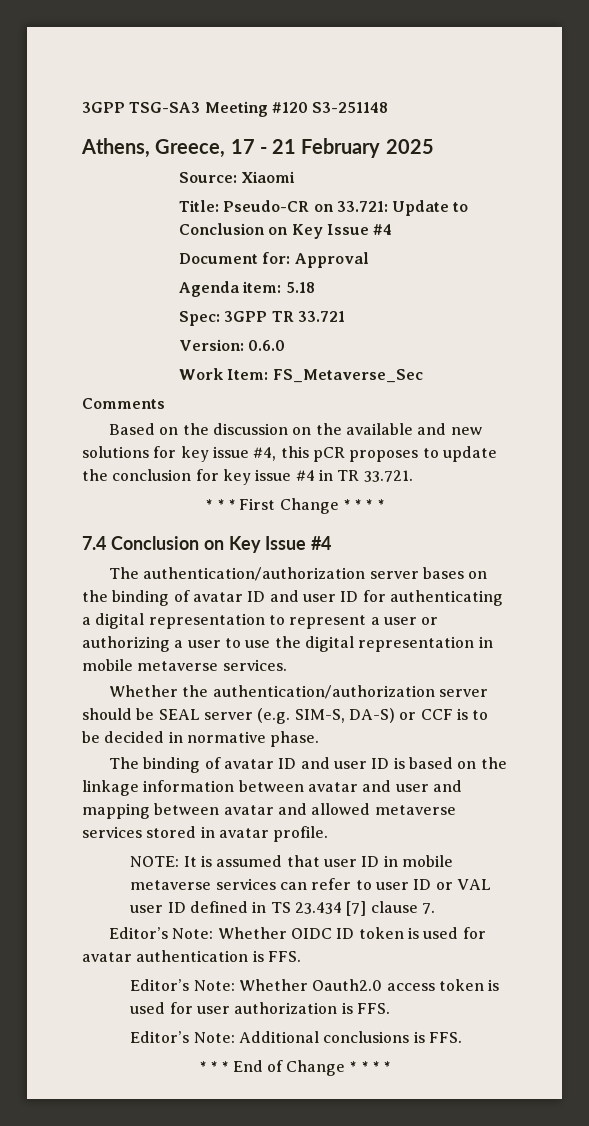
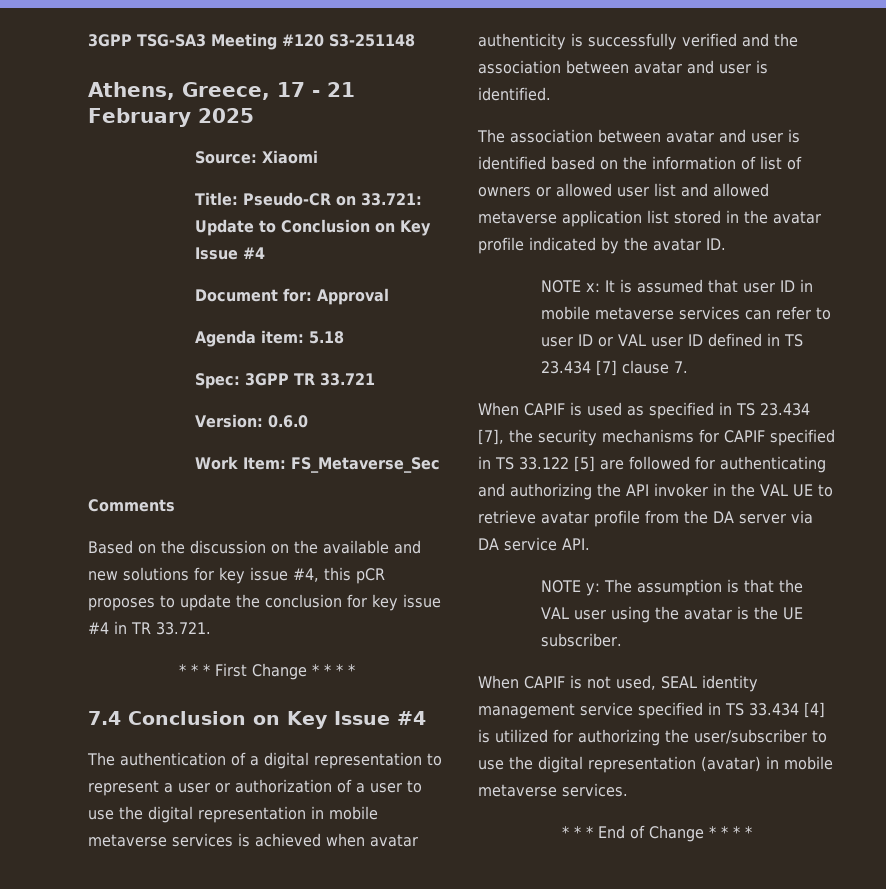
- The authentication/authorization server bases on the binding of avatar ID and user ID for authenticating a digital representation to represent a user or authorizing a user to use the digital representation in mobile metaverse services.
- Whether the authentication/authorization server should be SEAL server (e.g. SIM-S, DA-S) or CCF is to be decided in normative phase.
- The binding of avatar ID and user ID is based on the linkage information between avatar and user and mapping between avatar and allowed metaverse services stored in avatar profile.
- NOTE: It is assumed that user ID in mobile metaverse services can refer to user ID or VAL user ID defined in TS 23.434 [7] clause 7.
+ The authentication of a digital representation to represent a user or authorization of a user to use the digital representation in mobile metaverse services is achieved when avatar authenticity is successfully verified and the association between avatar and user is identified.
+ The association between avatar and user is identified based on the information of list of owners or allowed user list and allowed metaverse application list stored in the avatar profile indicated by the avatar ID.
+ NOTE x: It is assumed that user ID in mobile metaverse services can refer to user ID or VAL user ID defined in TS 23.434 [7] clause 7.
- Editor’s Note: Whether OIDC ID token is used for avatar authentication is FFS.
- Editor’s Note: Whether Oauth2.0 access token is used for user authorization is FFS.
- Editor’s Note: Additional conclusions is FFS.
+ When CAPIF is used as specified in TS 23.434 [7], the security mechanisms for CAPIF specified in TS 33.122 [5] are followed for authenticating and authorizing the API invoker in the VAL UE to retrieve avatar profile from the DA server via DA service API.
+ NOTE y: The assumption is that the VAL user using the avatar is the UE subscriber.
+ When CAPIF is not used, SEAL identity management service specified in TS 33.434 [4] is utilized for authorizing the user/subscriber to use the digital representation (avatar) in mobile metaverse services.

